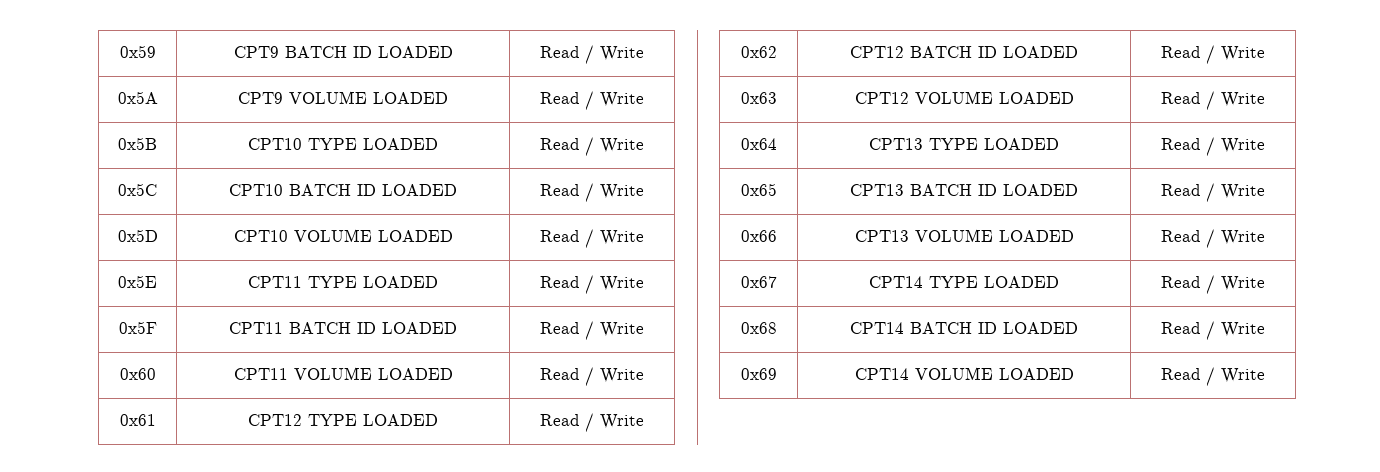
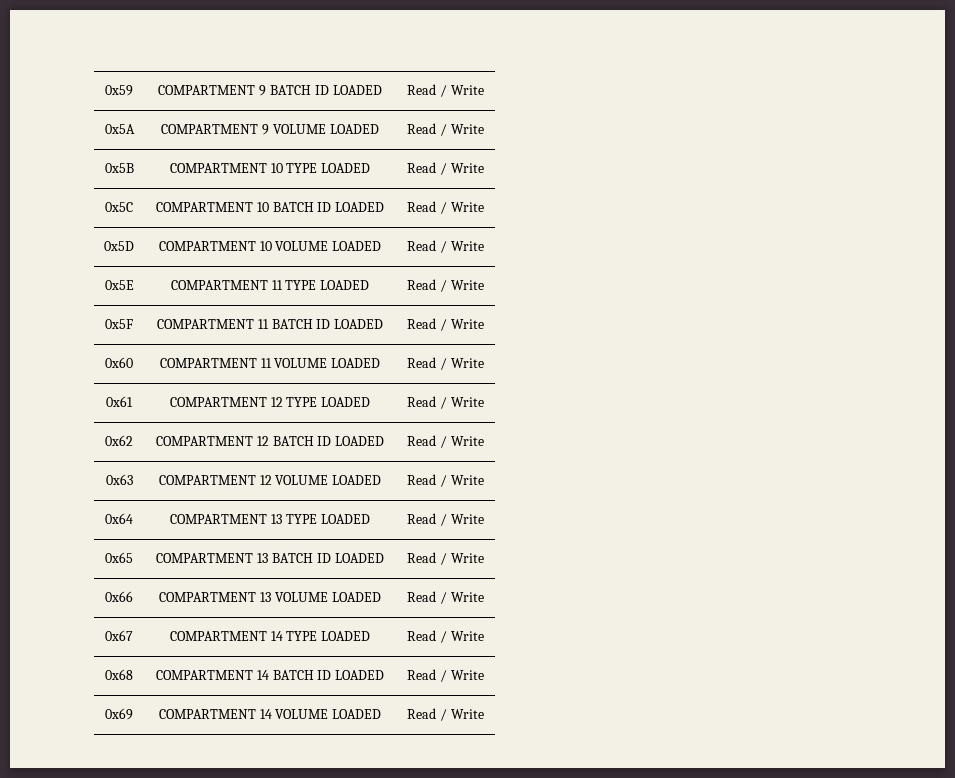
- 0x59 | CPT9 BATCH ID LOADED | Read / Write
+ 0x59 | COMPARTMENT 9 BATCH ID LOADED | Read / Write
- 0x5A | CPT9 VOLUME LOADED | Read / Write
+ 0x5A | COMPARTMENT 9 VOLUME LOADED | Read / Write
- 0x5B | CPT10 TYPE LOADED | Read / Write
+ 0x5B | COMPARTMENT 10 TYPE LOADED | Read / Write
- 0x5C | CPT10 BATCH ID LOADED | Read / Write
+ 0x5C | COMPARTMENT 10 BATCH ID LOADED | Read / Write
- 0x5D | CPT10 VOLUME LOADED | Read / Write
+ 0x5D | COMPARTMENT 10 VOLUME LOADED | Read / Write
- 0x5E | CPT11 TYPE LOADED | Read / Write
+ 0x5E | COMPARTMENT 11 TYPE LOADED | Read / Write
- 0x5F | CPT11 BATCH ID LOADED | Read / Write
+ 0x5F | COMPARTMENT 11 BATCH ID LOADED | Read / Write
- 0x60 | CPT11 VOLUME LOADED | Read / Write
+ 0x60 | COMPARTMENT 11 VOLUME LOADED | Read / Write
- 0x61 | CPT12 TYPE LOADED | Read / Write
+ 0x61 | COMPARTMENT 12 TYPE LOADED | Read / Write
- 0x62 | CPT12 BATCH ID LOADED | Read / Write
+ 0x62 | COMPARTMENT 12 BATCH ID LOADED | Read / Write
- 0x63 | CPT12 VOLUME LOADED | Read / Write
+ 0x63 | COMPARTMENT 12 VOLUME LOADED | Read / Write
- 0x64 | CPT13 TYPE LOADED | Read / Write
+ 0x64 | COMPARTMENT 13 TYPE LOADED | Read / Write
- 0x65 | CPT13 BATCH ID LOADED | Read / Write
+ 0x65 | COMPARTMENT 13 BATCH ID LOADED | Read / Write
- 0x66 | CPT13 VOLUME LOADED | Read / Write
+ 0x66 | COMPARTMENT 13 VOLUME LOADED | Read / Write
- 0x67 | CPT14 TYPE LOADED | Read / Write
+ 0x67 | COMPARTMENT 14 TYPE LOADED | Read / Write
- 0x68 | CPT14 BATCH ID LOADED | Read / Write
+ 0x68 | COMPARTMENT 14 BATCH ID LOADED | Read / Write
- 0x69 | CPT14 VOLUME LOADED | Read / Write
+ 0x69 | COMPARTMENT 14 VOLUME LOADED | Read / Write

